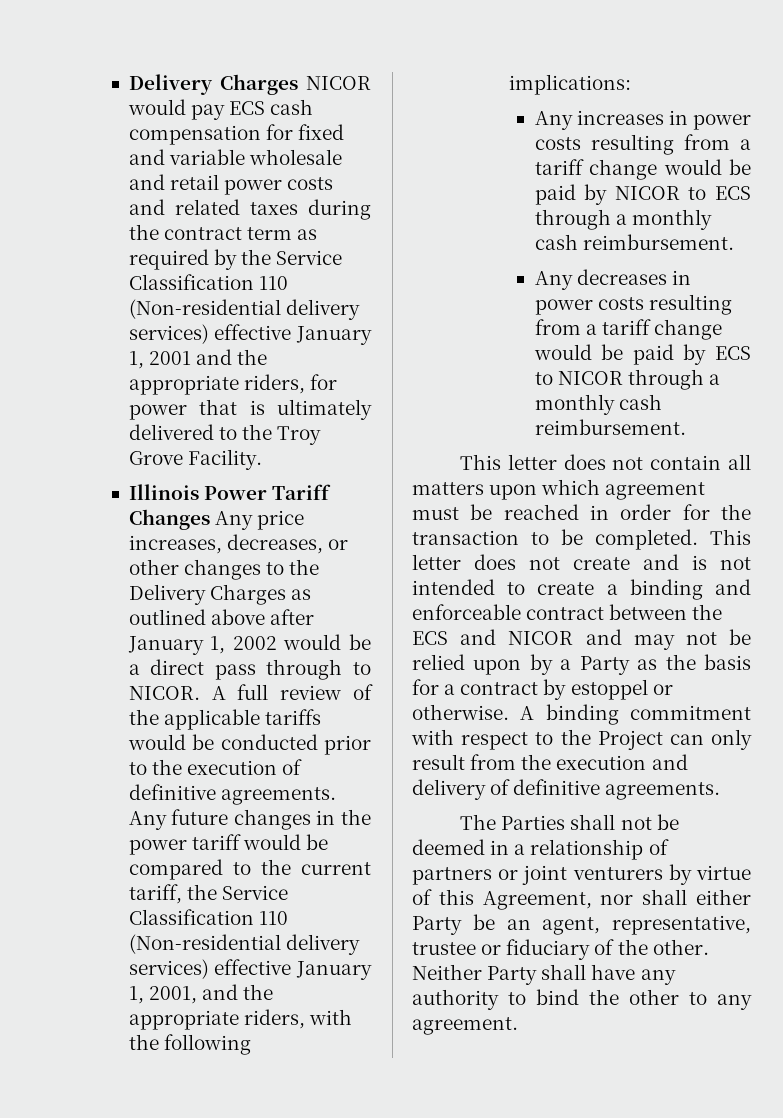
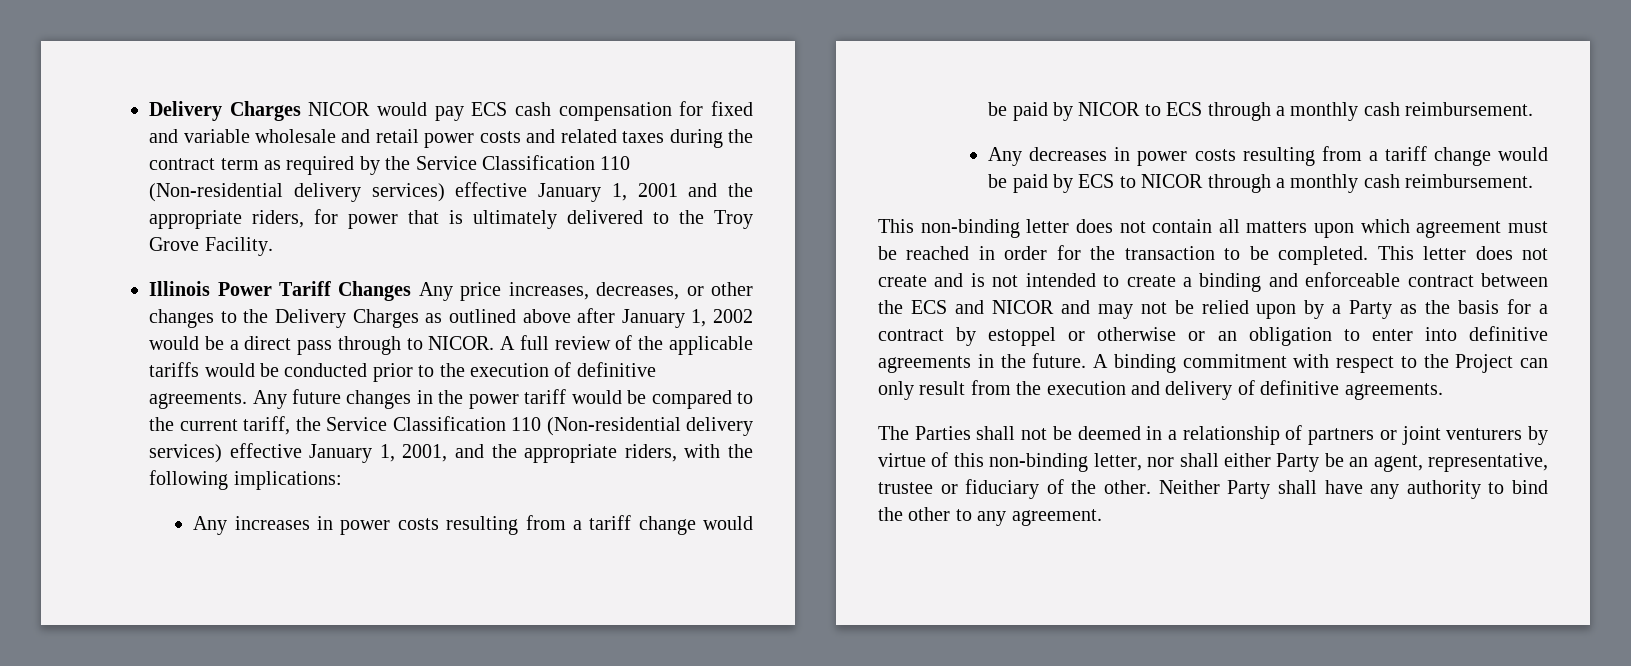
- This letter does not contain all matters upon which agreement must be reached in order for the transaction to be completed.
+ This non-binding letter does not contain all matters upon which agreement must be reached in order for the transaction to be completed.
- This letter does not create and is not intended to create a binding and enforceable contract between the ECS and NICOR and may not be relied upon by a Party as the basis for a contract by estoppel or otherwise.
+ This letter does not create and is not intended to create a binding and enforceable contract between the ECS and NICOR and may not be relied upon by a Party as the basis for a contract by estoppel or otherwise or an obligation to enter into definitive agreements in the future.
- The Parties shall not be deemed in a relationship of partners or joint venturers by virtue of this Agreement, nor shall either Party be an agent, representative, trustee or fiduciary of the other.
+ The Parties shall not be deemed in a relationship of partners or joint venturers by virtue of this non-binding letter, nor shall either Party be an agent, representative, trustee or fiduciary of the other.

